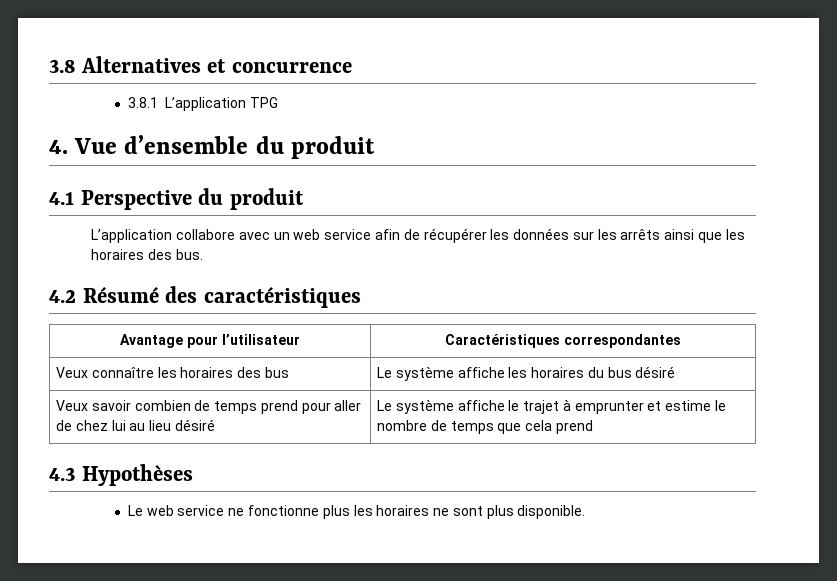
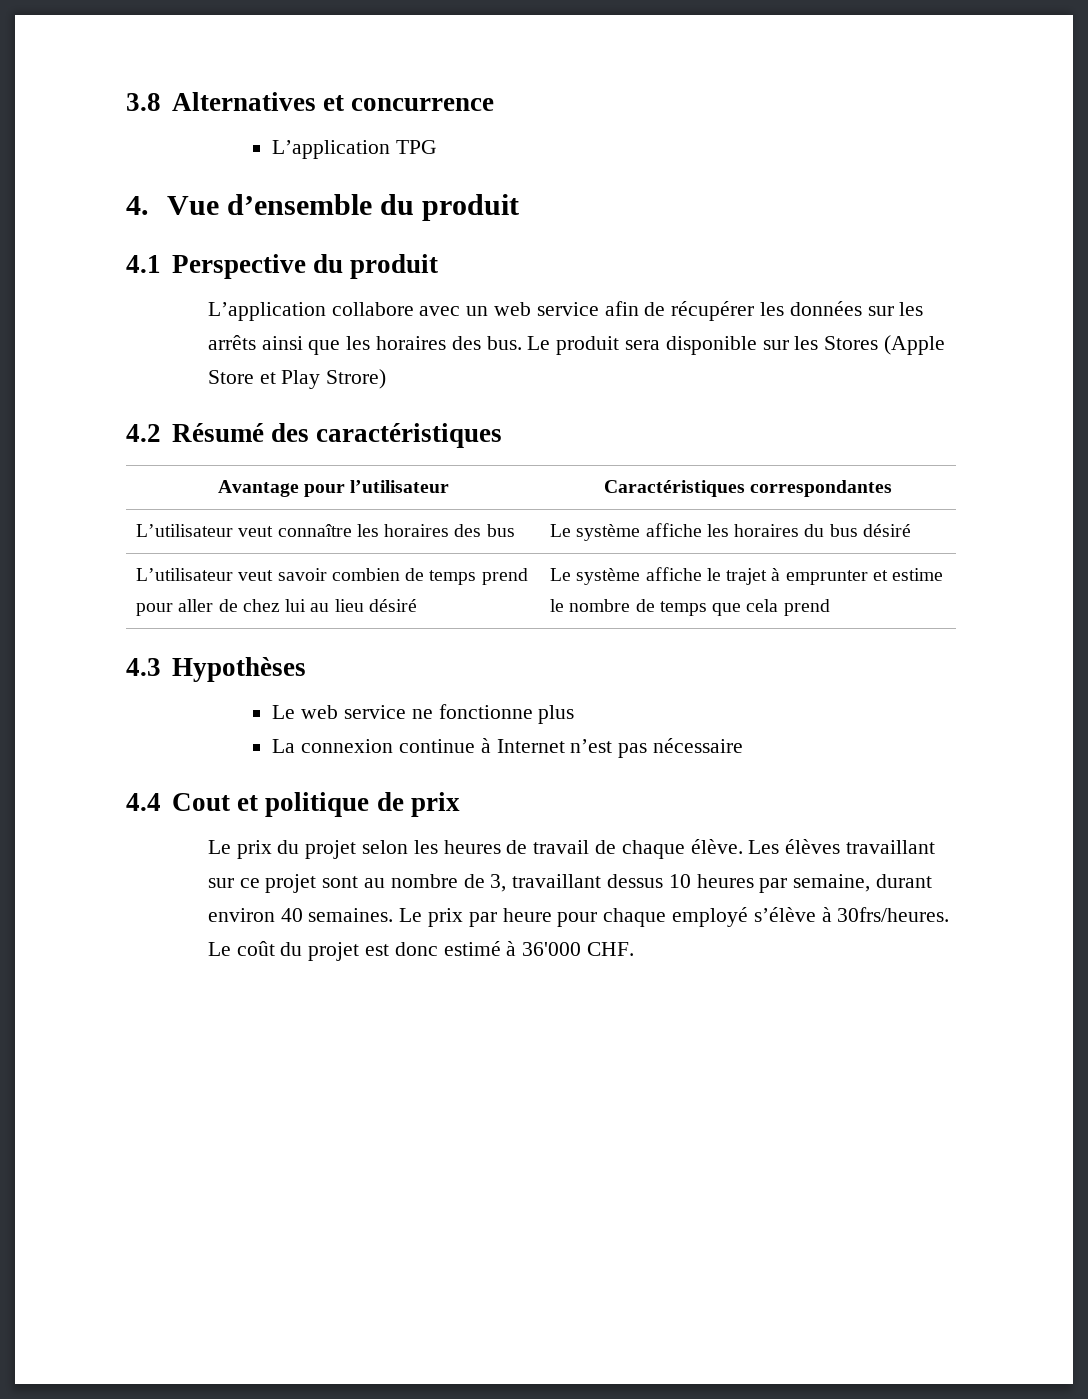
- 3.8.1 L’application TPG
+ L’application TPG
+ Le produit sera disponible sur les Stores (Apple Store et Play Strore)
- Veux connaître les horaires des bus | Le système affiche les horaires du bus désiré
+ L’utilisateur veut connaître les horaires des bus | Le système affiche les horaires du bus désiré
- Veux savoir combien de temps prend pour aller de chez lui au lieu désiré | Le système affiche le trajet à emprunter et estime le nombre de temps que cela prend
+ L’utilisateur veut savoir combien de temps prend pour aller de chez lui au lieu désiré | Le système affiche le trajet à emprunter et estime le nombre de temps que cela prend
- Le web service ne fonctionne plus les horaires ne sont plus disponible.
+ Le web service ne fonctionne plus
+ La connexion continue à Internet n’est pas nécessaire
+ 4.4 Cout et politique de prix
+ Le prix du projet selon les heures de travail de chaque élève. Les élèves travaillant sur ce projet sont au nombre de 3, travaillant dessus 10 heures par semaine, durant environ 40 semaines. Le prix par heure pour chaque employé s’élève à 30frs/heures. Le coût du projet est donc estimé à 36'000 CHF.

